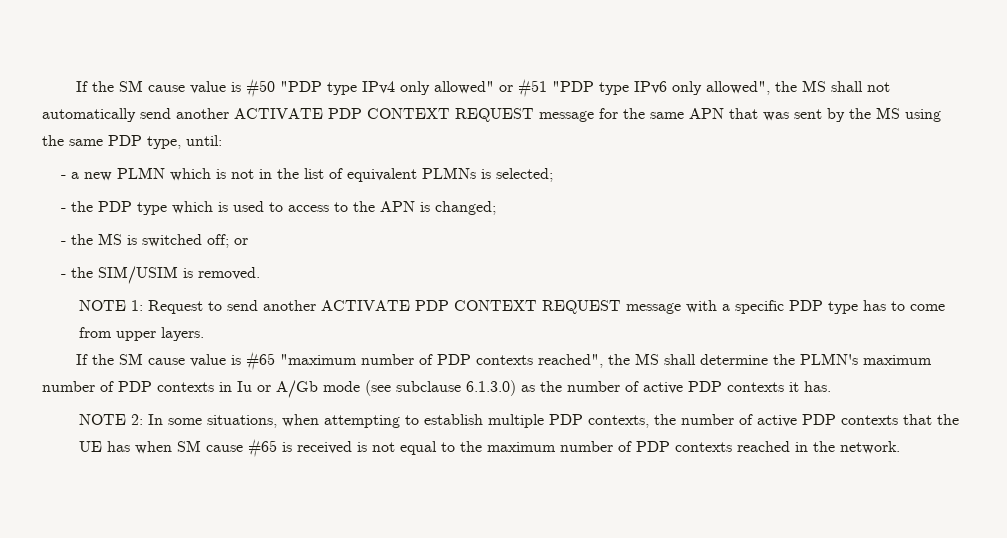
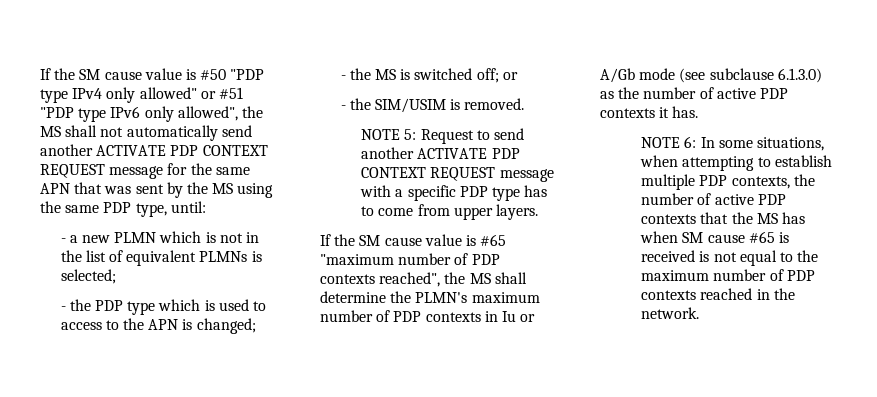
- NOTE 1: Request to send another ACTIVATE PDP CONTEXT REQUEST message with a specific PDP type has to come from upper layers.
+ NOTE 5: Request to send another ACTIVATE PDP CONTEXT REQUEST message with a specific PDP type has to come from upper layers.
- NOTE 2: In some situations, when attempting to establish multiple PDP contexts, the number of active PDP contexts that the UE has when SM cause #65 is received is not equal to the maximum number of PDP contexts reached in the network.
+ NOTE 6: In some situations, when attempting to establish multiple PDP contexts, the number of active PDP contexts that the MS has when SM cause #65 is received is not equal to the maximum number of PDP contexts reached in the network.

